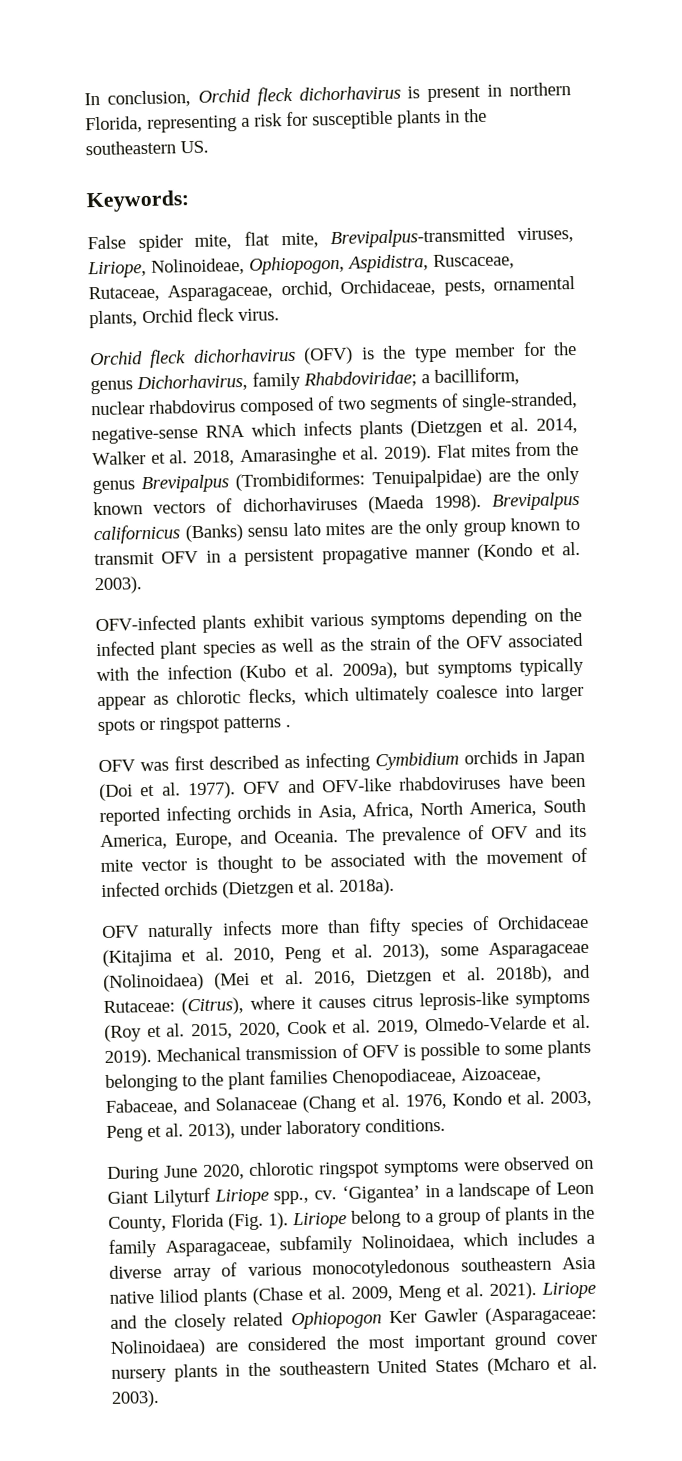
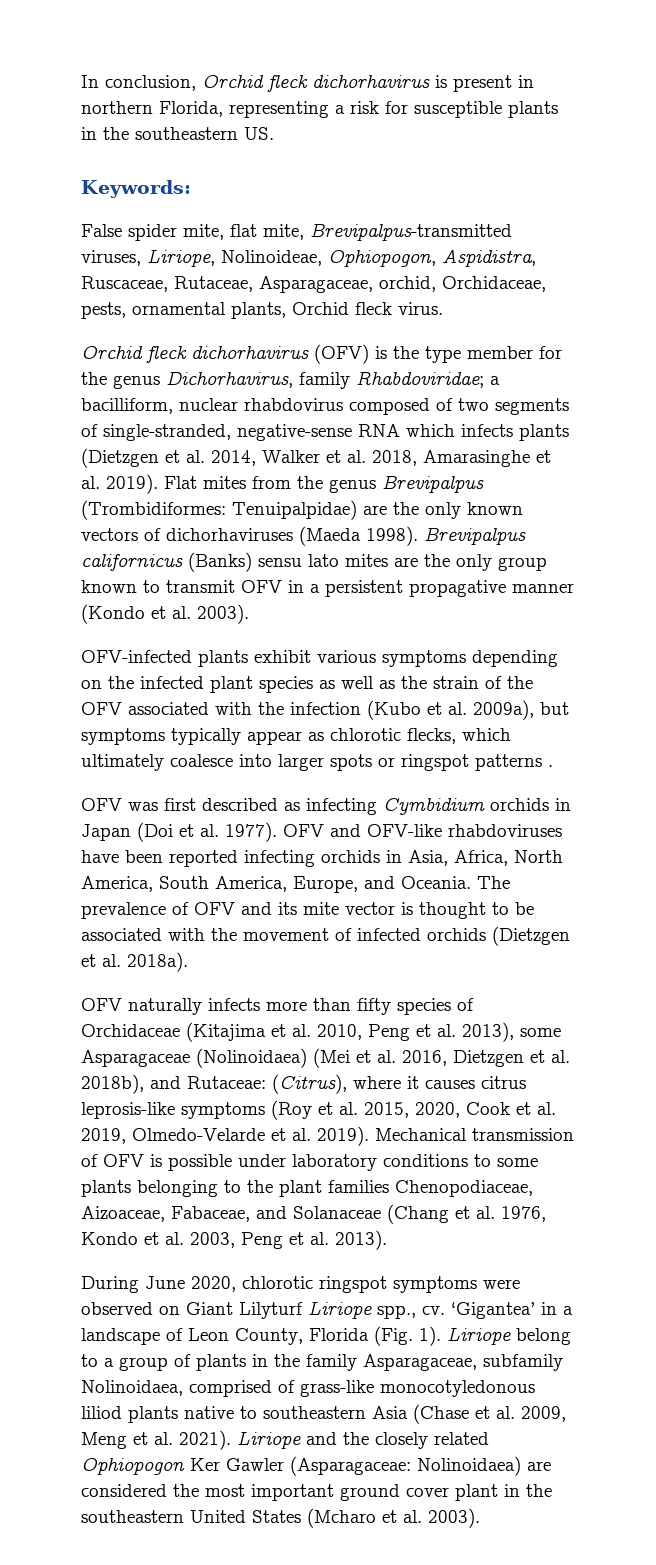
- Mechanical transmission of OFV is possible to some plants belonging to the plant families Chenopodiaceae, Aizoaceae, Fabaceae, and Solanaceae (Chang et al. 1976, Kondo et al. 2003, Peng et al. 2013), under laboratory conditions.
+ Mechanical transmission of OFV is possible under laboratory conditions to some plants belonging to the plant families Chenopodiaceae, Aizoaceae, Fabaceae, and Solanaceae (Chang et al. 1976, Kondo et al. 2003, Peng et al. 2013).
- Liriope belong to a group of plants in the family Asparagaceae, subfamily Nolinoidaea, which includes a diverse array of various monocotyledonous southeastern Asia native liliod plants (Chase et al. 2009, Meng et al. 2021).
+ Liriope belong to a group of plants in the family Asparagaceae, subfamily Nolinoidaea, comprised of grass-like monocotyledonous liliod plants native to southeastern Asia (Chase et al. 2009, Meng et al. 2021).
- Liriope and the closely related Ophiopogon Ker Gawler (Asparagaceae: Nolinoidaea) are considered the most important ground cover nursery plants in the southeastern United States (Mcharo et al. 2003).
+ Liriope and the closely related Ophiopogon Ker Gawler (Asparagaceae: Nolinoidaea) are considered the most important ground cover plant in the southeastern United States (Mcharo et al. 2003).

